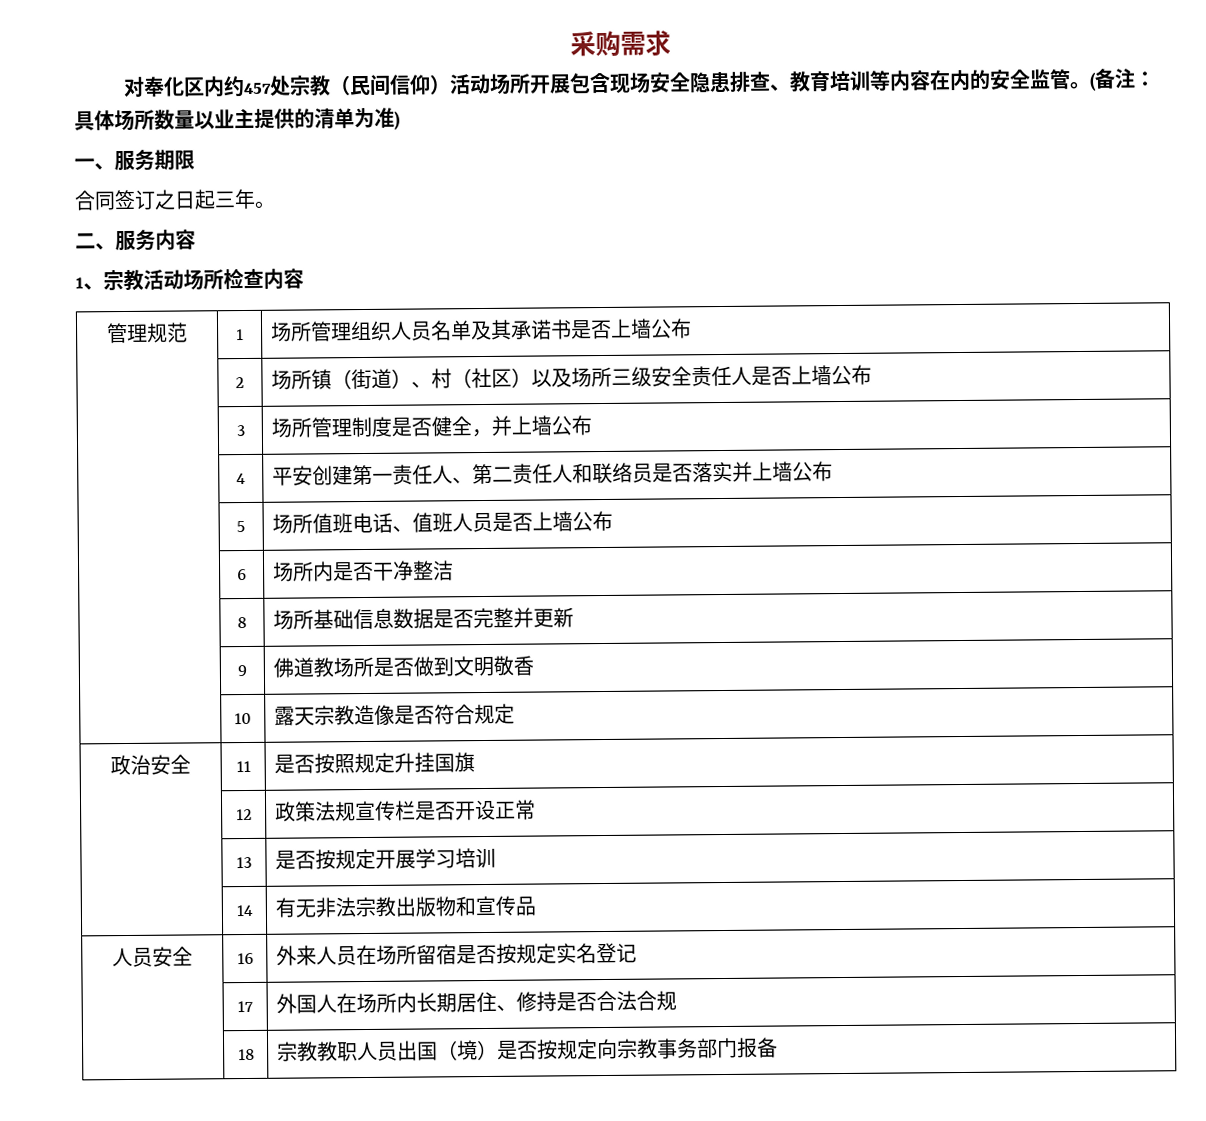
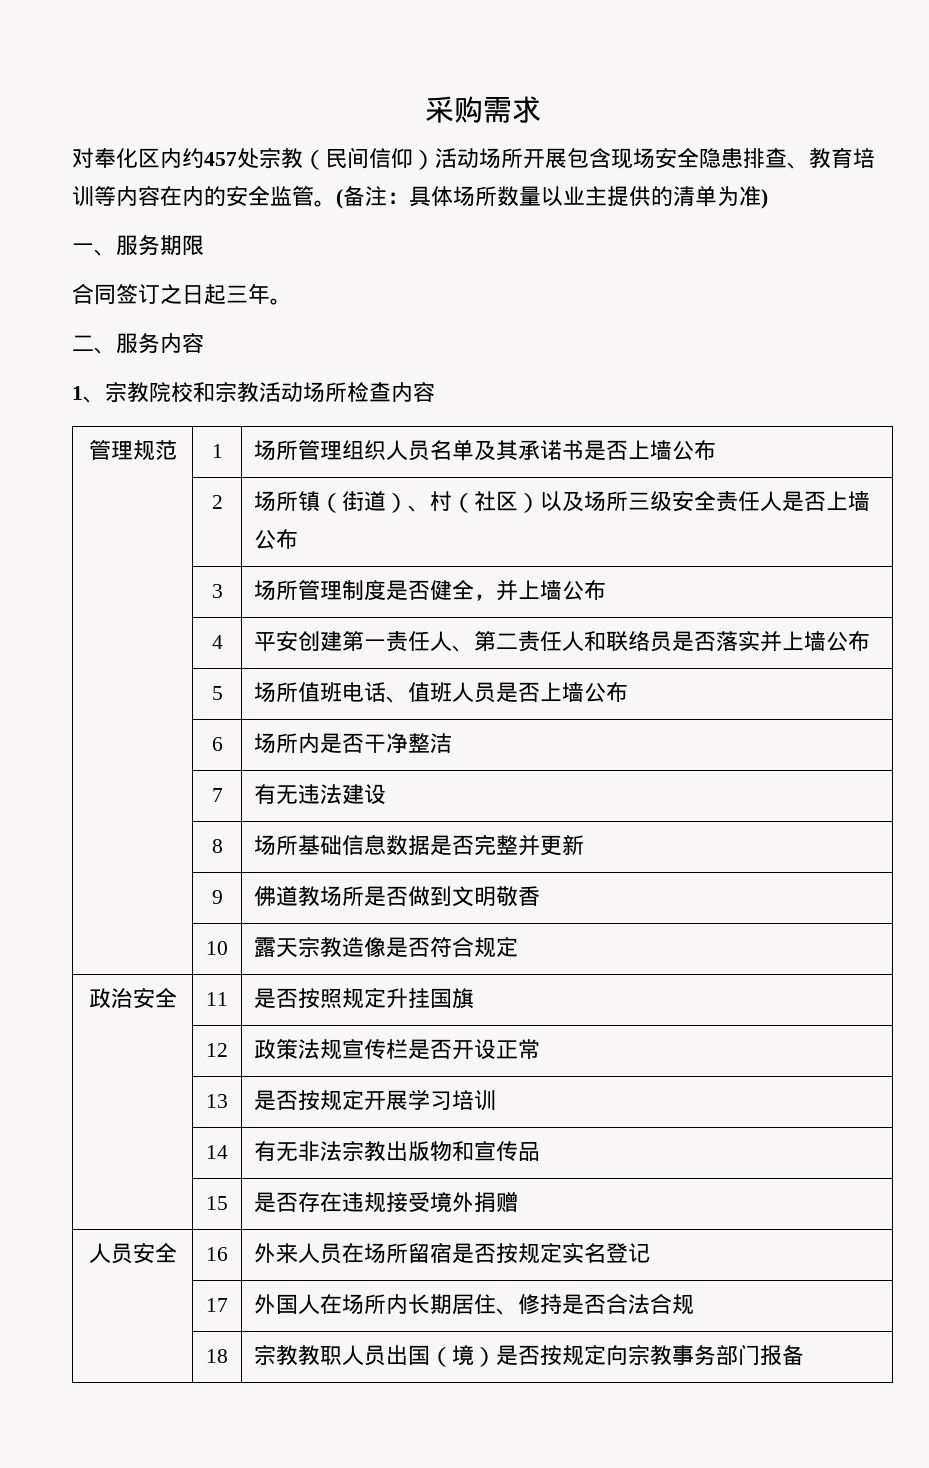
- 1、宗教活动场所检查内容
+ 1、宗教院校和宗教活动场所检查内容
+ | 7 | 有无违法建设
+ | 15 | 是否存在违规接受境外捐赠

